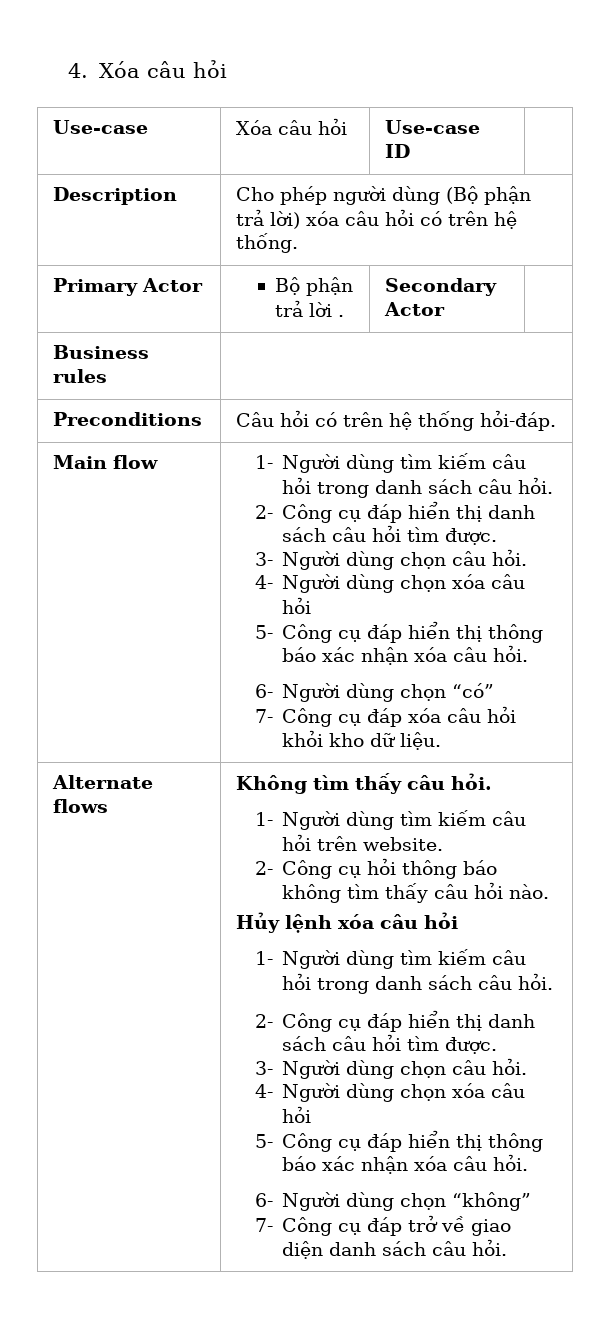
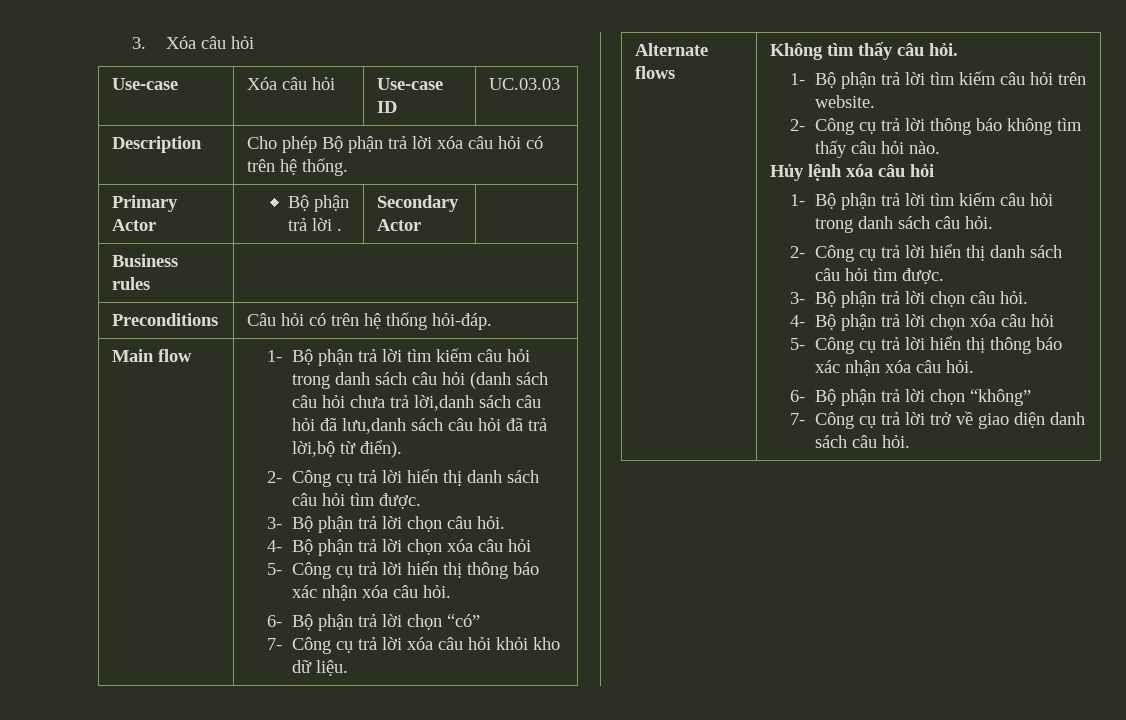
- 4. Xóa câu hỏi
+ 3. Xóa câu hỏi
- Use-case | Xóa câu hỏi | Use-case ID |
+ Use-case | Xóa câu hỏi | Use-case ID | UC.03.03
- Description | Cho phép người dùng (Bộ phận trả lời) xóa câu hỏi có trên hệ thống.
+ Description | Cho phép Bộ phận trả lời xóa câu hỏi có trên hệ thống.
- Main flow | 1- Người dùng tìm kiếm câu hỏi trong danh sách câu hỏi.
- 2- Công cụ đáp hiển thị danh sách câu hỏi tìm được.
- 3- Người dùng chọn câu hỏi.
- 4- Người dùng chọn xóa câu hỏi
- 5- Công cụ đáp hiển thị thông báo xác nhận xóa câu hỏi.
+ Main flow | 1- Bộ phận trả lời tìm kiếm câu hỏi trong danh sách câu hỏi (danh sách câu hỏi chưa trả lời,danh sách câu hỏi đã lưu,danh sách câu hỏi đã trả lời,bộ từ điển).
+ 2- Công cụ trả lời hiển thị danh sách câu hỏi tìm được.
+ 3- Bộ phận trả lời chọn câu hỏi.
+ 4- Bộ phận trả lời chọn xóa câu hỏi
+ 5- Công cụ trả lời hiển thị thông báo xác nhận xóa câu hỏi.
- 6- Người dùng chọn “có”
+ 6- Bộ phận trả lời chọn “có”
- 7- Công cụ đáp xóa câu hỏi khỏi kho dữ liệu.
+ 7- Công cụ trả lời xóa câu hỏi khỏi kho dữ liệu.
- 1- Người dùng tìm kiếm câu hỏi trên website.
+ 1- Bộ phận trả lời tìm kiếm câu hỏi trên website.
- 2- Công cụ hỏi thông báo không tìm thấy câu hỏi nào.
+ 2- Công cụ trả lời thông báo không tìm thấy câu hỏi nào.
  Hủy lệnh xóa câu hỏi
- 1- Người dùng tìm kiếm câu hỏi trong danh sách câu hỏi.
- 2- Công cụ đáp hiển thị danh sách câu hỏi tìm được.
- 3- Người dùng chọn câu hỏi.
- 4- Người dùng chọn xóa câu hỏi
- 5- Công cụ đáp hiển thị thông báo xác nhận xóa câu hỏi.
+ 1- Bộ phận trả lời tìm kiếm câu hỏi trong danh sách câu hỏi.
+ 2- Công cụ trả lời hiển thị danh sách câu hỏi tìm được.
+ 3- Bộ phận trả lời chọn câu hỏi.
+ 4- Bộ phận trả lời chọn xóa câu hỏi
+ 5- Công cụ trả lời hiển thị thông báo xác nhận xóa câu hỏi.
- 6- Người dùng chọn “không”
+ 6- Bộ phận trả lời chọn “không”
- 7- Công cụ đáp trở về giao diện danh sách câu hỏi.
+ 7- Công cụ trả lời trở về giao diện danh sách câu hỏi.

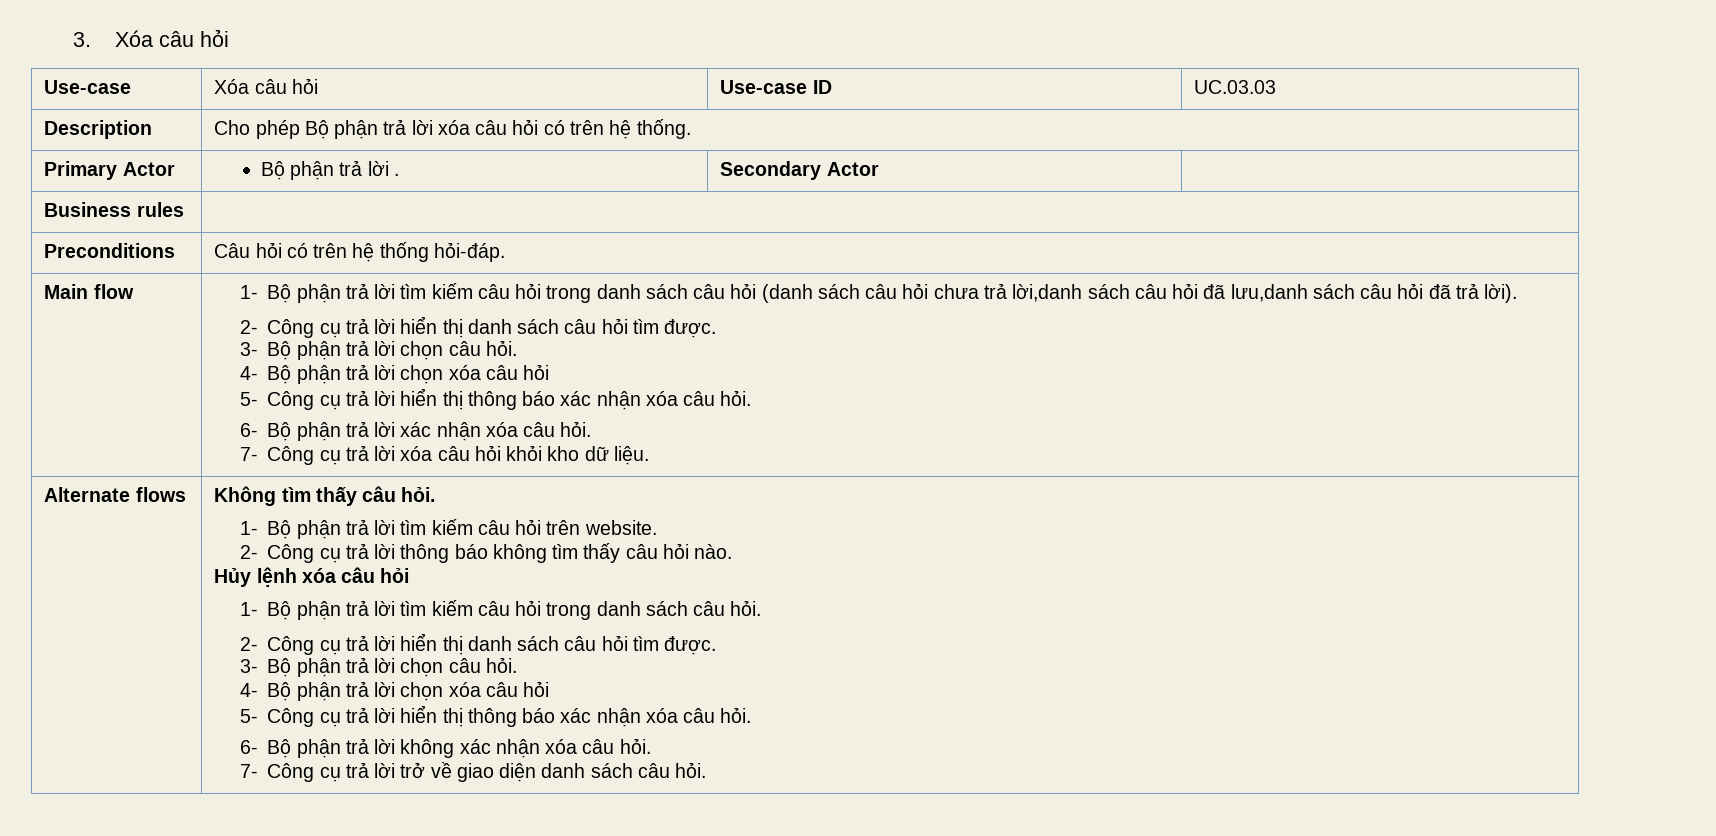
- 1- Bộ phận trả lời tìm kiếm câu hỏi trong danh sách câu hỏi (danh sách câu hỏi chưa trả lời,danh sách câu hỏi đã lưu,danh sách câu hỏi đã trả lời,bộ từ điển).
+ 1- Bộ phận trả lời tìm kiếm câu hỏi trong danh sách câu hỏi (danh sách câu hỏi chưa trả lời,danh sách câu hỏi đã lưu,danh sách câu hỏi đã trả lời).
- 6- Bộ phận trả lời chọn “có”
+ 6- Bộ phận trả lời xác nhận xóa câu hỏi.
- 6- Bộ phận trả lời chọn “không”
+ 6- Bộ phận trả lời không xác nhận xóa câu hỏi.

